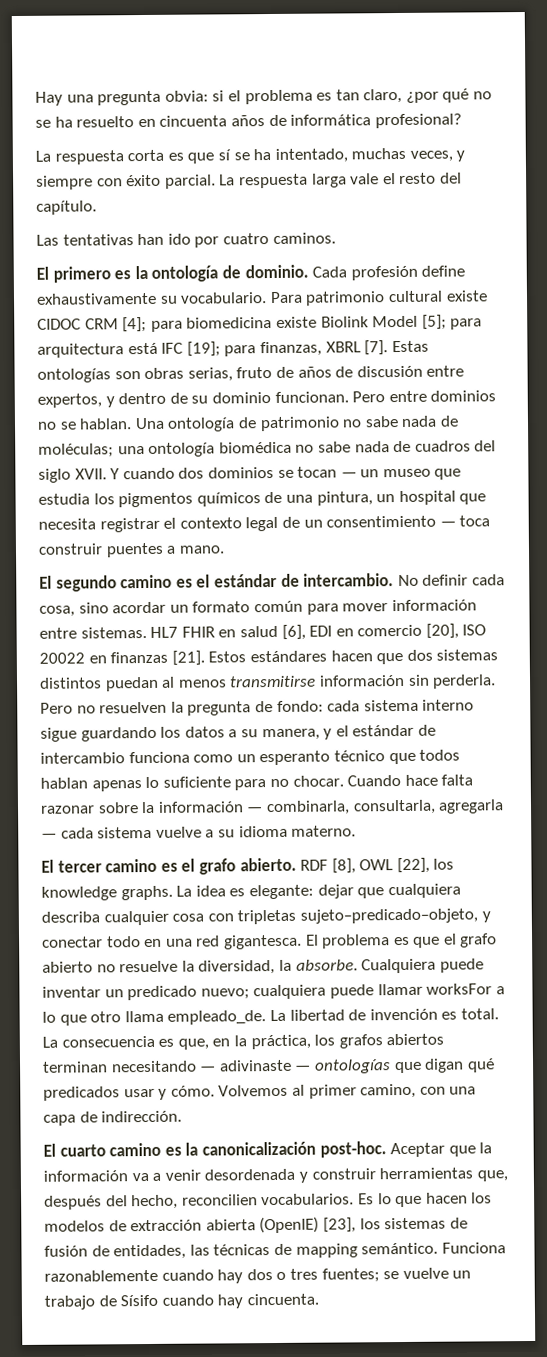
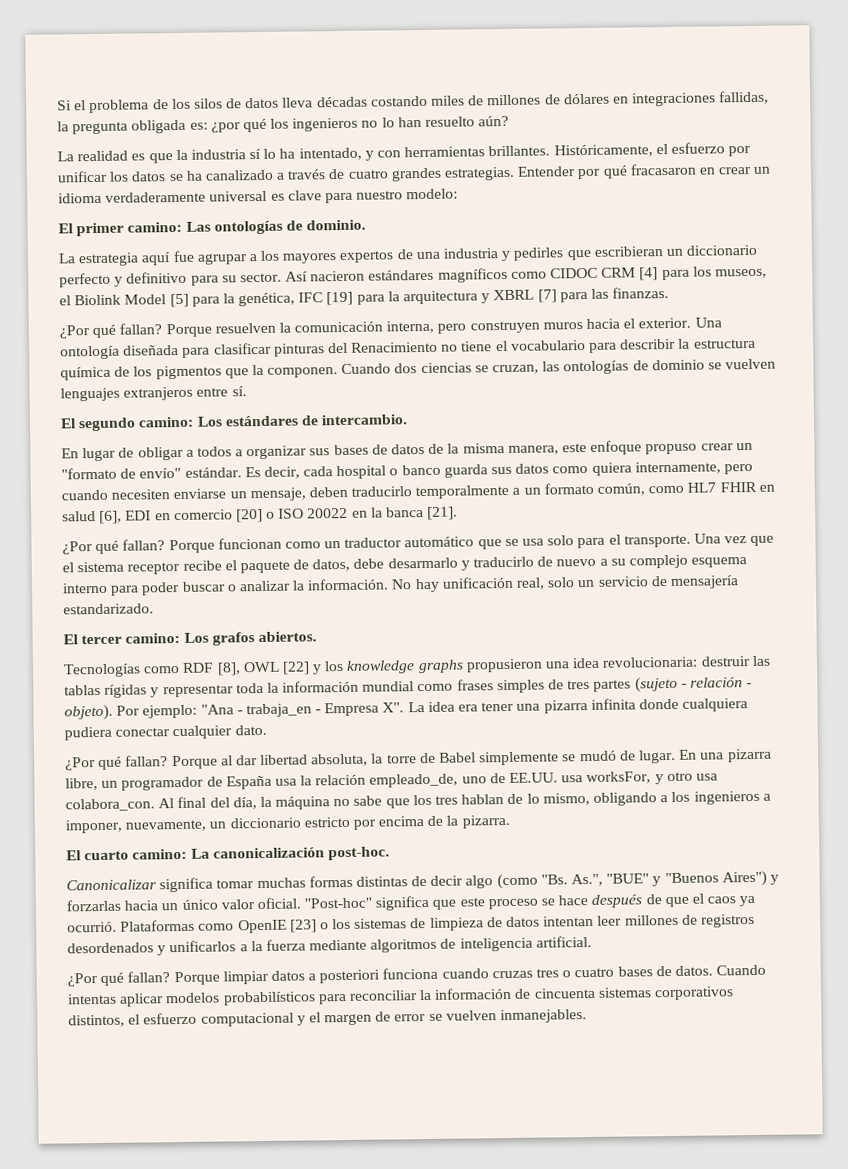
- Hay una pregunta obvia: si el problema es tan claro, ¿por qué no se ha resuelto en cincuenta años de informática profesional?
- La respuesta corta es que sí se ha intentado, muchas veces, y siempre con éxito parcial. La respuesta larga vale el resto del capítulo.
- Las tentativas han ido por cuatro caminos.
- El primero es la ontología de dominio. Cada profesión define exhaustivamente su vocabulario. Para patrimonio cultural existe CIDOC CRM [4]; para biomedicina existe Biolink Model [5]; para arquitectura está IFC [19]; para finanzas, XBRL [7]. Estas ontologías son obras serias, fruto de años de discusión entre expertos, y dentro de su dominio funcionan. Pero entre dominios no se hablan. Una ontología de patrimonio no sabe nada de moléculas; una ontología biomédica no sabe nada de cuadros del siglo XVII. Y cuando dos dominios se tocan — un museo que estudia los pigmentos químicos de una pintura, un hospital que necesita registrar el contexto legal de un consentimiento — toca construir puentes a mano.
- El segundo camino es el estándar de intercambio. No definir cada cosa, sino acordar un formato común para mover información entre sistemas. HL7 FHIR en salud [6], EDI en comercio [20], ISO 20022 en finanzas [21]. Estos estándares hacen que dos sistemas distintos puedan al menos transmitirse información sin perderla. Pero no resuelven la pregunta de fondo: cada sistema interno sigue guardando los datos a su manera, y el estándar de intercambio funciona como un esperanto técnico que todos hablan apenas lo suficiente para no chocar. Cuando hace falta razonar sobre la información — combinarla, consultarla, agregarla — cada sistema vuelve a su idioma materno.
- El tercer camino es el grafo abierto. RDF [8], OWL [22], los knowledge graphs. La idea es elegante: dejar que cualquiera describa cualquier cosa con tripletas sujeto–predicado–objeto, y conectar todo en una red gigantesca. El problema es que el grafo abierto no resuelve la diversidad, la absorbe. Cualquiera puede inventar un predicado nuevo; cualquiera puede llamar worksFor a lo que otro llama empleado_de. La libertad de invención es total. La consecuencia es que, en la práctica, los grafos abiertos terminan necesitando — adivinaste — ontologías que digan qué predicados usar y cómo. Volvemos al primer camino, con una capa de indirección.
+ Si el problema de los silos de datos lleva décadas costando miles de millones de dólares en integraciones fallidas, la pregunta obligada es: ¿por qué los ingenieros no lo han resuelto aún?
+ La realidad es que la industria sí lo ha intentado, y con herramientas brillantes. Históricamente, el esfuerzo por unificar los datos se ha canalizado a través de cuatro grandes estrategias. Entender por qué fracasaron en crear un idioma verdaderamente universal es clave para nuestro modelo:
+ El primer camino: Las ontologías de dominio.
+ La estrategia aquí fue agrupar a los mayores expertos de una industria y pedirles que escribieran un diccionario perfecto y definitivo para su sector. Así nacieron estándares magníficos como CIDOC CRM [4] para los museos, el Biolink Model [5] para la genética, IFC [19] para la arquitectura y XBRL [7] para las finanzas.
+ ¿Por qué fallan? Porque resuelven la comunicación interna, pero construyen muros hacia el exterior. Una ontología diseñada para clasificar pinturas del Renacimiento no tiene el vocabulario para describir la estructura química de los pigmentos que la componen. Cuando dos ciencias se cruzan, las ontologías de dominio se vuelven lenguajes extranjeros entre sí.
+ El segundo camino: Los estándares de intercambio.
+ En lugar de obligar a todos a organizar sus bases de datos de la misma manera, este enfoque propuso crear un "formato de envío" estándar. Es decir, cada hospital o banco guarda sus datos como quiera internamente, pero cuando necesiten enviarse un mensaje, deben traducirlo temporalmente a un formato común, como HL7 FHIR en salud [6], EDI en comercio [20] o ISO 20022 en la banca [21].
+ ¿Por qué fallan? Porque funcionan como un traductor automático que se usa solo para el transporte. Una vez que el sistema receptor recibe el paquete de datos, debe desarmarlo y traducirlo de nuevo a su complejo esquema interno para poder buscar o analizar la información. No hay unificación real, solo un servicio de mensajería estandarizado.
+ El tercer camino: Los grafos abiertos.
+ Tecnologías como RDF [8], OWL [22] y los knowledge graphs propusieron una idea revolucionaria: destruir las tablas rígidas y representar toda la información mundial como frases simples de tres partes (sujeto - relación - objeto). Por ejemplo: "Ana - trabaja_en - Empresa X". La idea era tener una pizarra infinita donde cualquiera pudiera conectar cualquier dato.
+ ¿Por qué fallan? Porque al dar libertad absoluta, la torre de Babel simplemente se mudó de lugar. En una pizarra libre, un programador de España usa la relación empleado_de, uno de EE.UU. usa worksFor, y otro usa colabora_con. Al final del día, la máquina no sabe que los tres hablan de lo mismo, obligando a los ingenieros a imponer, nuevamente, un diccionario estricto por encima de la pizarra.
- El cuarto camino es la canonicalización post-hoc. Aceptar que la información va a venir desordenada y construir herramientas que, después del hecho, reconcilien vocabularios. Es lo que hacen los modelos de extracción abierta (OpenIE) [23], los sistemas de fusión de entidades, las técnicas de mapping semántico. Funciona razonablemente cuando hay dos o tres fuentes; se vuelve un trabajo de Sísifo cuando hay cincuenta.
+ El cuarto camino: La canonicalización post-hoc.
+ Canonicalizar significa tomar muchas formas distintas de decir algo (como "Bs. As.", "BUE" y "Buenos Aires") y forzarlas hacia un único valor oficial. "Post-hoc" significa que este proceso se hace después de que el caos ya ocurrió. Plataformas como OpenIE [23] o los sistemas de limpieza de datos intentan leer millones de registros desordenados y unificarlos a la fuerza mediante algoritmos de inteligencia artificial.
+ ¿Por qué fallan? Porque limpiar datos a posteriori funciona cuando cruzas tres o cuatro bases de datos. Cuando intentas aplicar modelos probabilísticos para reconciliar la información de cincuenta sistemas corporativos distintos, el esfuerzo computacional y el margen de error se vuelven inmanejables.

